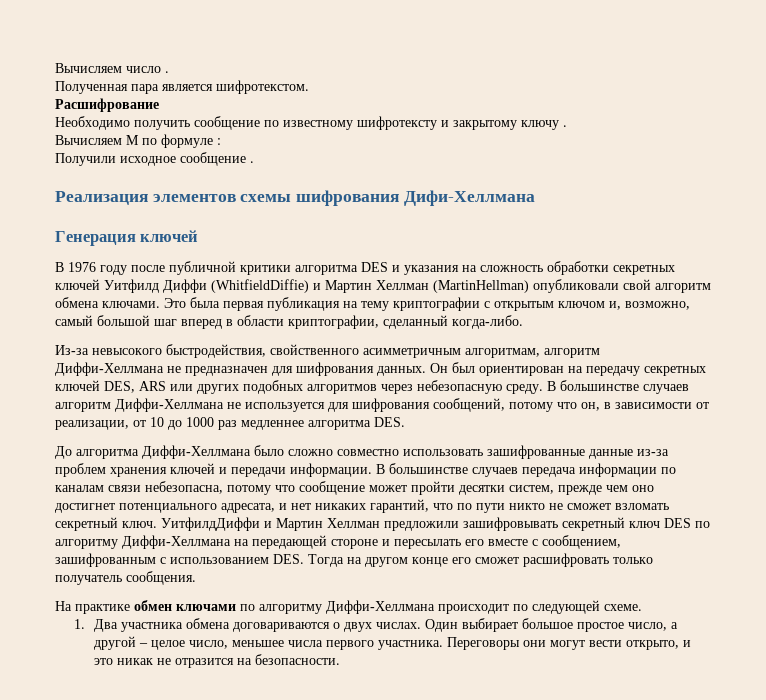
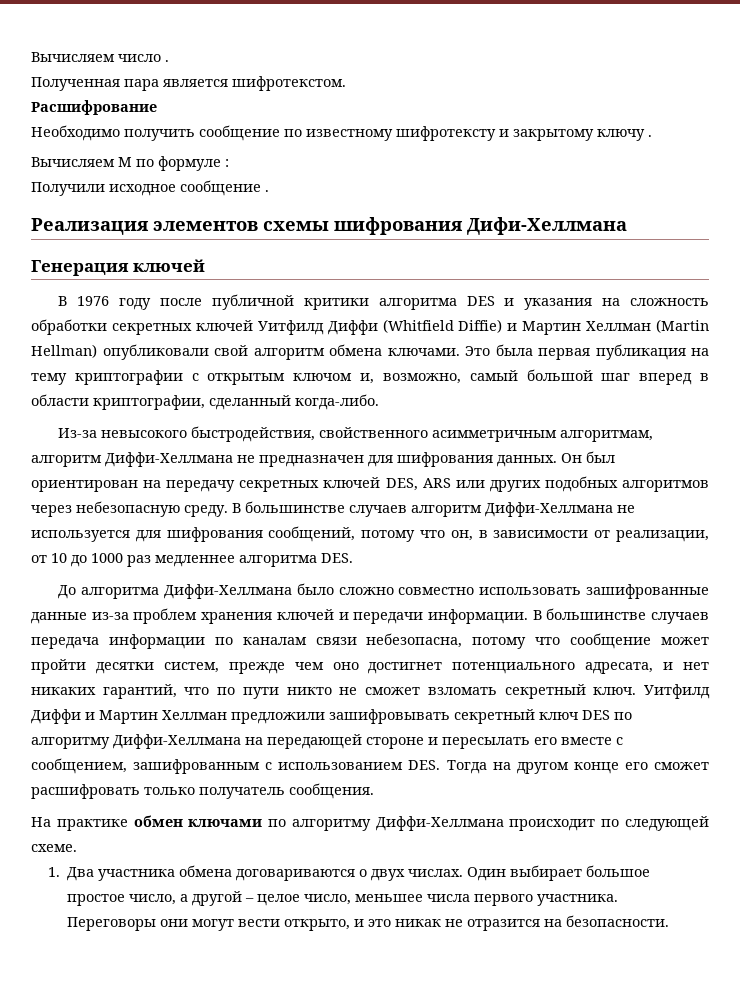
- В 1976 году после публичной критики алгоритма DES и указания на сложность обработки секретных ключей Уитфилд Диффи (WhitfieldDiffie) и Мартин Хеллман (MartinHellman) опубликовали свой алгоритм обмена ключами.
+ В 1976 году после публичной критики алгоритма DES и указания на сложность обработки секретных ключей Уитфилд Диффи (Whitfield Diffie) и Мартин Хеллман (Martin Hellman) опубликовали свой алгоритм обмена ключами.
- УитфилдДиффи и Мартин Хеллман предложили зашифровывать секретный ключ DES по алгоритму Диффи-Хеллмана на передающей стороне и пересылать его вместе с сообщением, зашифрованным с использованием DES. Тогда на другом конце его сможет расшифровать только получатель сообщения.
+ Уитфилд Диффи и Мартин Хеллман предложили зашифровывать секретный ключ DES по алгоритму Диффи-Хеллмана на передающей стороне и пересылать его вместе с сообщением, зашифрованным с использованием DES. Тогда на другом конце его сможет расшифровать только получатель сообщения.

